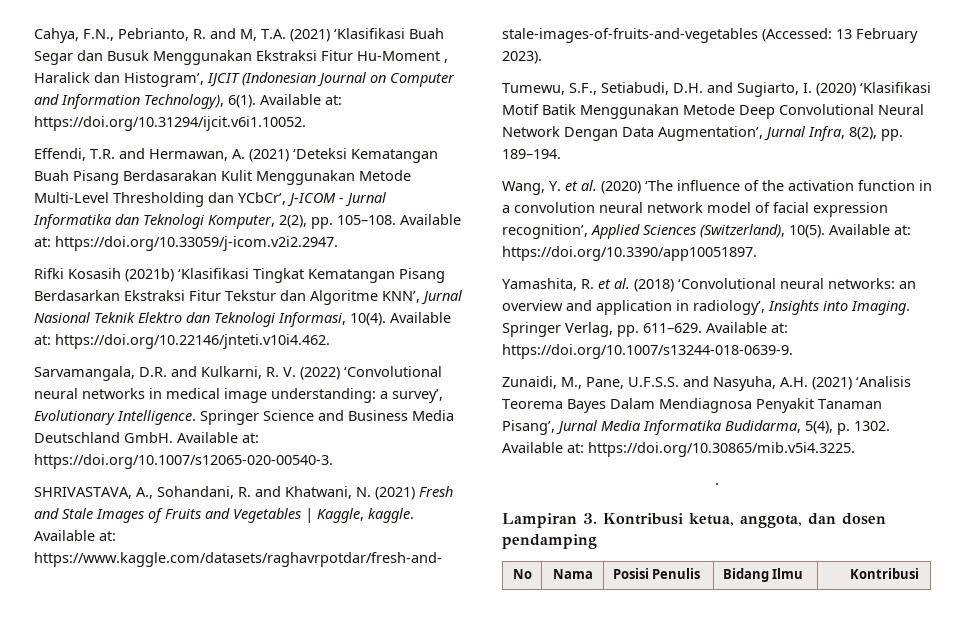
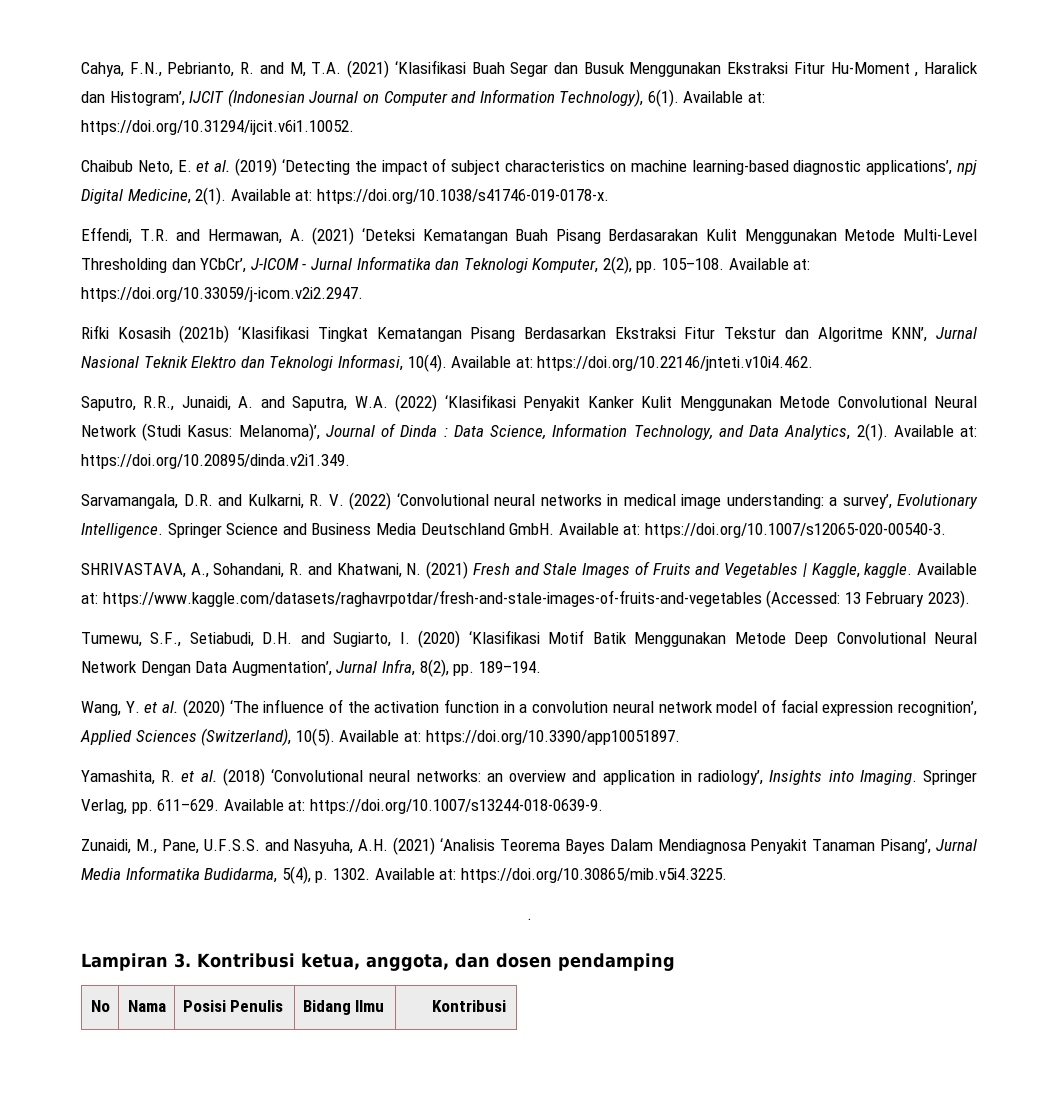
+ Chaibub Neto, E. et al. (2019) ‘Detecting the impact of subject characteristics on machine learning-based diagnostic applications’, npj Digital Medicine, 2(1). Available at: https://doi.org/10.1038/s41746-019-0178-x.
+ Saputro, R.R., Junaidi, A. and Saputra, W.A. (2022) ‘Klasifikasi Penyakit Kanker Kulit Menggunakan Metode Convolutional Neural Network (Studi Kasus: Melanoma)’, Journal of Dinda : Data Science, Information Technology, and Data Analytics, 2(1). Available at: https://doi.org/10.20895/dinda.v2i1.349.

